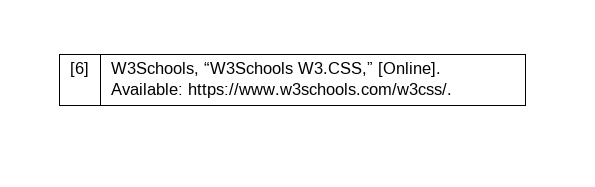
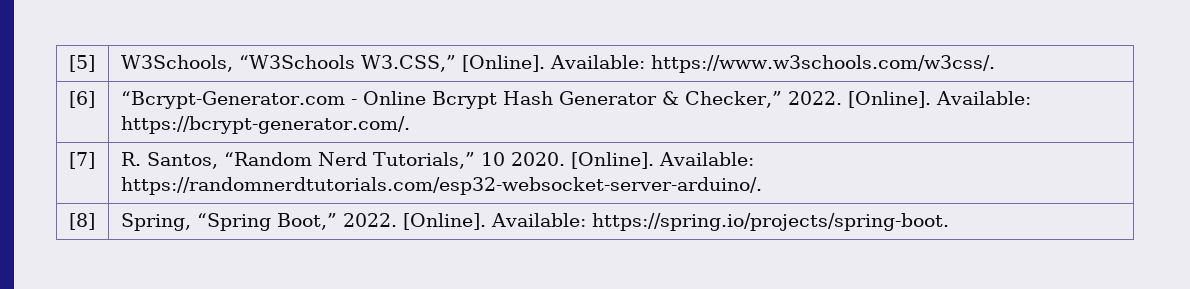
- [6] | W3Schools, “W3Schools W3.CSS,” [Online]. Available: https://www.w3schools.com/w3css/.
+ [5] | W3Schools, “W3Schools W3.CSS,” [Online]. Available: https://www.w3schools.com/w3css/.
+ [6] | “Bcrypt-Generator.com - Online Bcrypt Hash Generator & Checker,” 2022. [Online]. Available: https://bcrypt-generator.com/.
+ [7] | R. Santos, “Random Nerd Tutorials,” 10 2020. [Online]. Available: https://randomnerdtutorials.com/esp32-websocket-server-arduino/.
+ [8] | Spring, “Spring Boot,” 2022. [Online]. Available: https://spring.io/projects/spring-boot.

